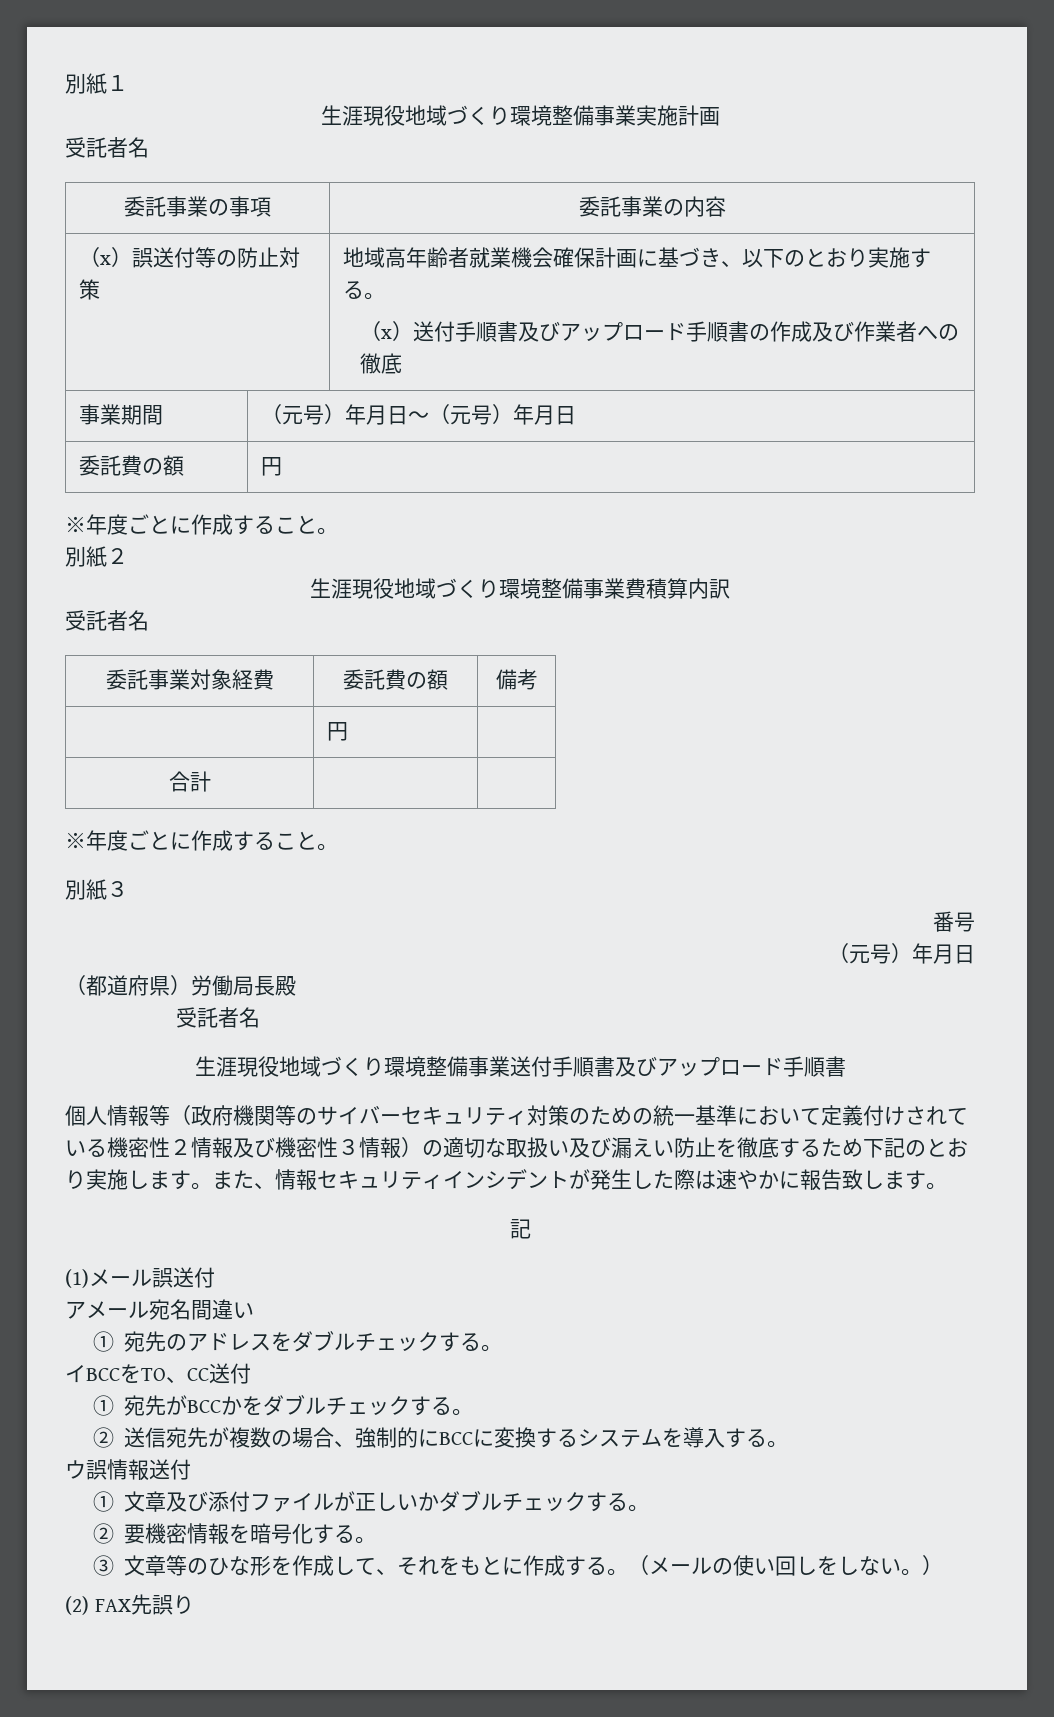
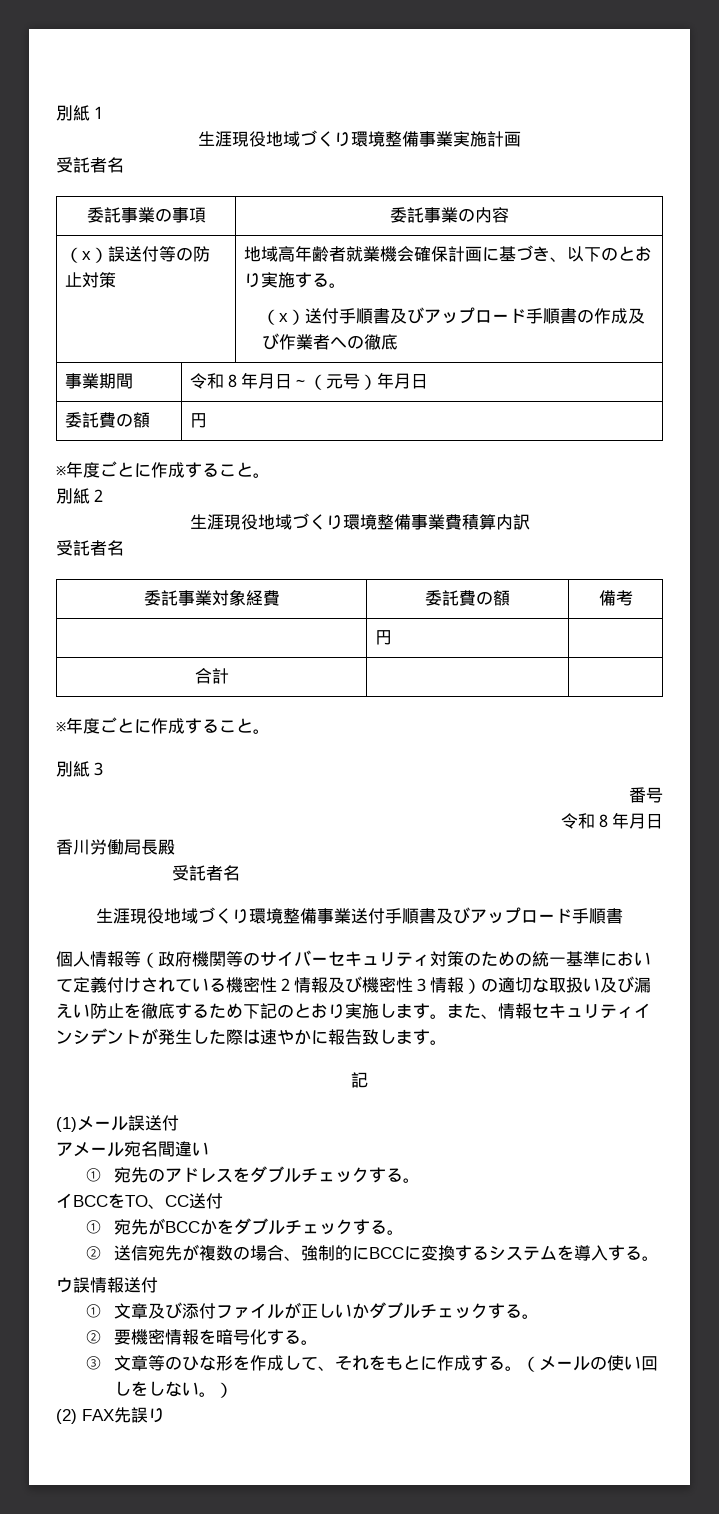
- 事業期間 | （元号）年月日～（元号）年月日
+ 事業期間 | 令和８年月日～（元号）年月日
  番号
- （元号）年月日
- （都道府県）労働局長殿
+ 令和８年月日
+ 香川労働局長殿

